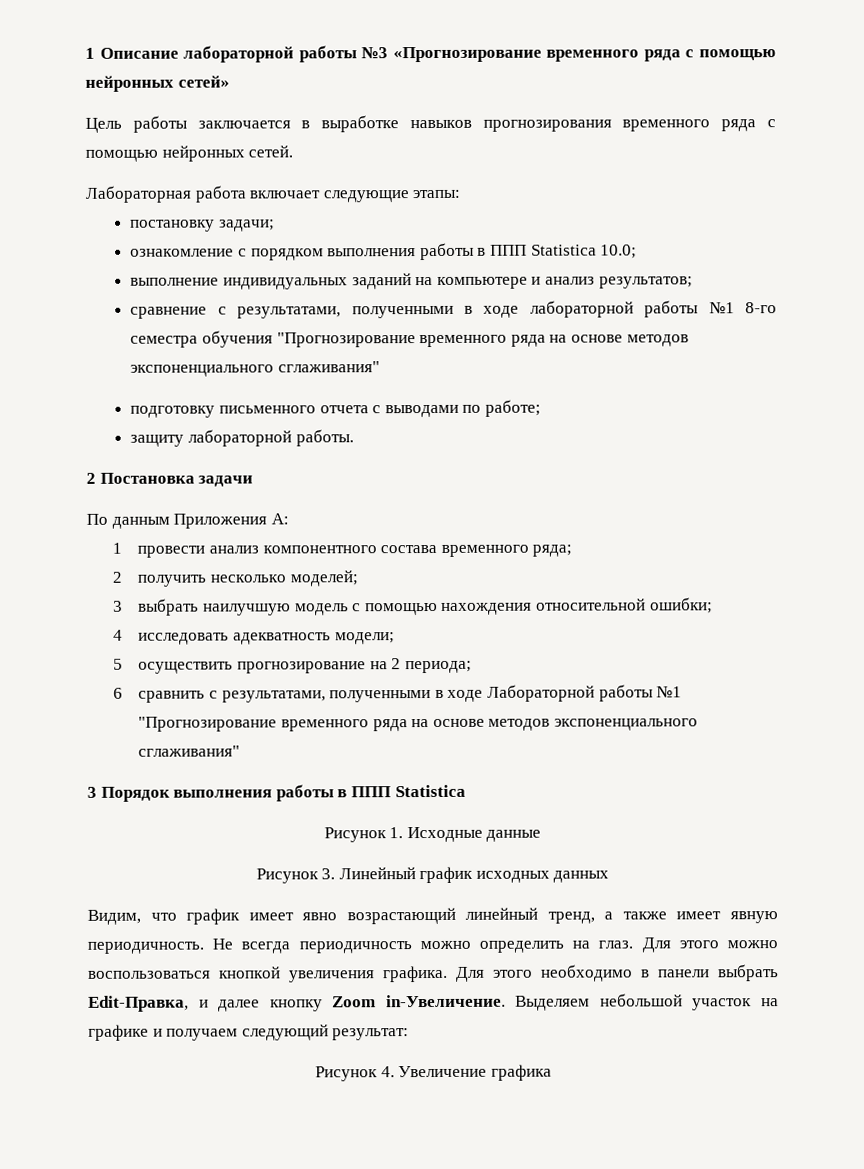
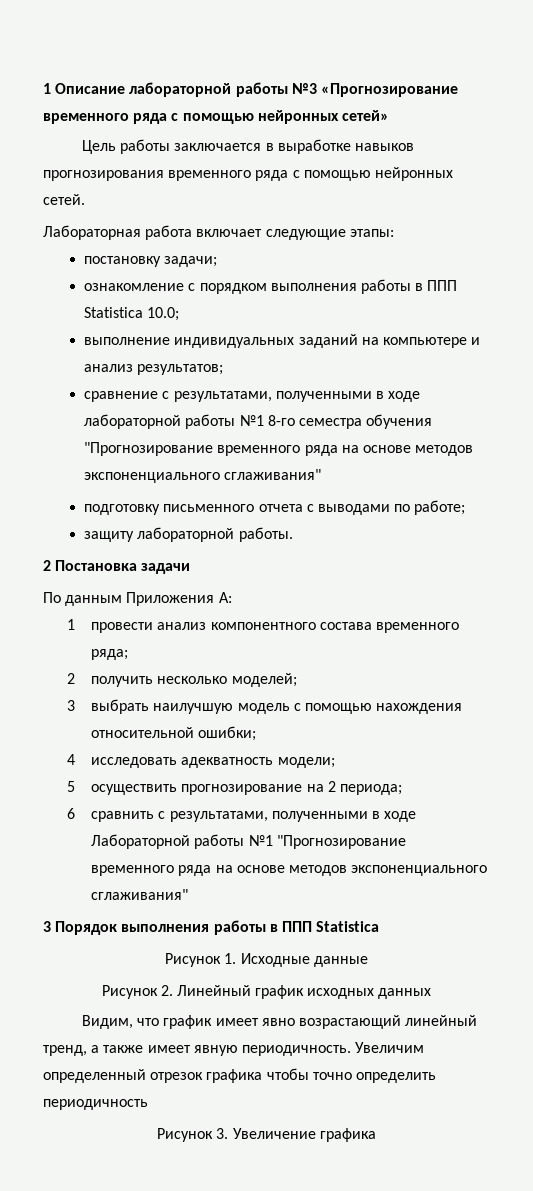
- Рисунок 3. Линейный график исходных данных
+ Рисунок 2. Линейный график исходных данных
- Не всегда периодичность можно определить на глаз. Для этого можно воспользоваться кнопкой увеличения графика. Для этого необходимо в панели выбрать Edit-Правка, и далее кнопку Zoom in-Увеличение. Выделяем небольшой участок на графике и получаем следующий результат:
- Рисунок 4. Увеличение графика
+ Увеличим определенный отрезок графика чтобы точно определить периодичность
+ Рисунок 3. Увеличение графика

